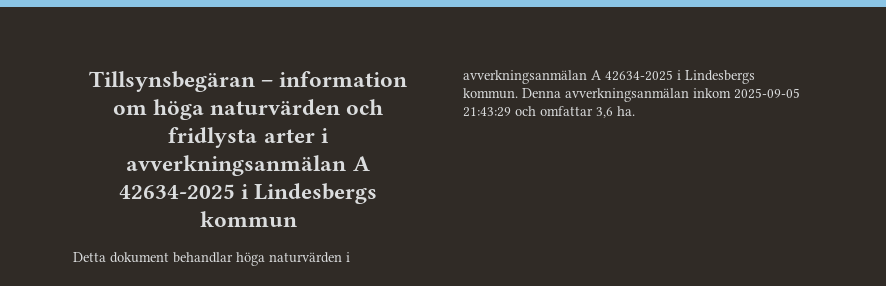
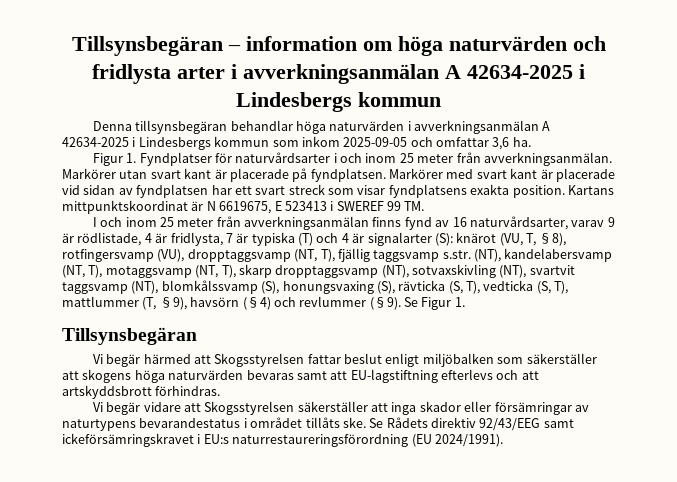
- Detta dokument behandlar höga naturvärden i avverkningsanmälan A 42634-2025 i Lindesbergs kommun. Denna avverkningsanmälan inkom 2025-09-05 21:43:29 och omfattar 3,6 ha.
+ Denna tillsynsbegäran behandlar höga naturvärden i avverkningsanmälan A 42634-2025 i Lindesbergs kommun som inkom 2025-09-05 och omfattar 3,6 ha.
+ Figur 1. Fyndplatser för naturvårdsarter i och inom 25 meter från avverkningsanmälan. Markörer utan svart kant är placerade på fyndplatsen. Markörer med svart kant är placerade vid sidan av fyndplatsen har ett svart streck som visar fyndplatsens exakta position. Kartans mittpunktskoordinat är N 6619675, E 523413 i SWEREF 99 TM.
+ I och inom 25 meter från avverkningsanmälan finns fynd av 16 naturvårdsarter, varav 9 är rödlistade, 4 är fridlysta, 7 är typiska (T) och 4 är signalarter (S): knärot (VU, T, §8), rotfingersvamp (VU), dropptaggsvamp (NT, T), fjällig taggsvamp s.str. (NT), kandelabersvamp (NT, T), motaggsvamp (NT, T), skarp dropptaggsvamp (NT), sotvaxskivling (NT), svartvit taggsvamp (NT), blomkålssvamp (S), honungsvaxing (S), rävticka (S, T), vedticka (S, T), mattlummer (T, §9), havsörn (§4) och revlummer (§9). Se Figur 1.
+ Tillsynsbegäran
+ Vi begär härmed att Skogsstyrelsen fattar beslut enligt miljöbalken som säkerställer att skogens höga naturvärden bevaras samt att EU-lagstiftning efterlevs och att artskyddsbrott förhindras.
+ Vi begär vidare att Skogsstyrelsen säkerställer att inga skador eller försämringar av naturtypens bevarandestatus i området tillåts ske. Se Rådets direktiv 92/43/EEG samt ickeförsämringskravet i EU:s naturrestaureringsförordning (EU 2024/1991).

